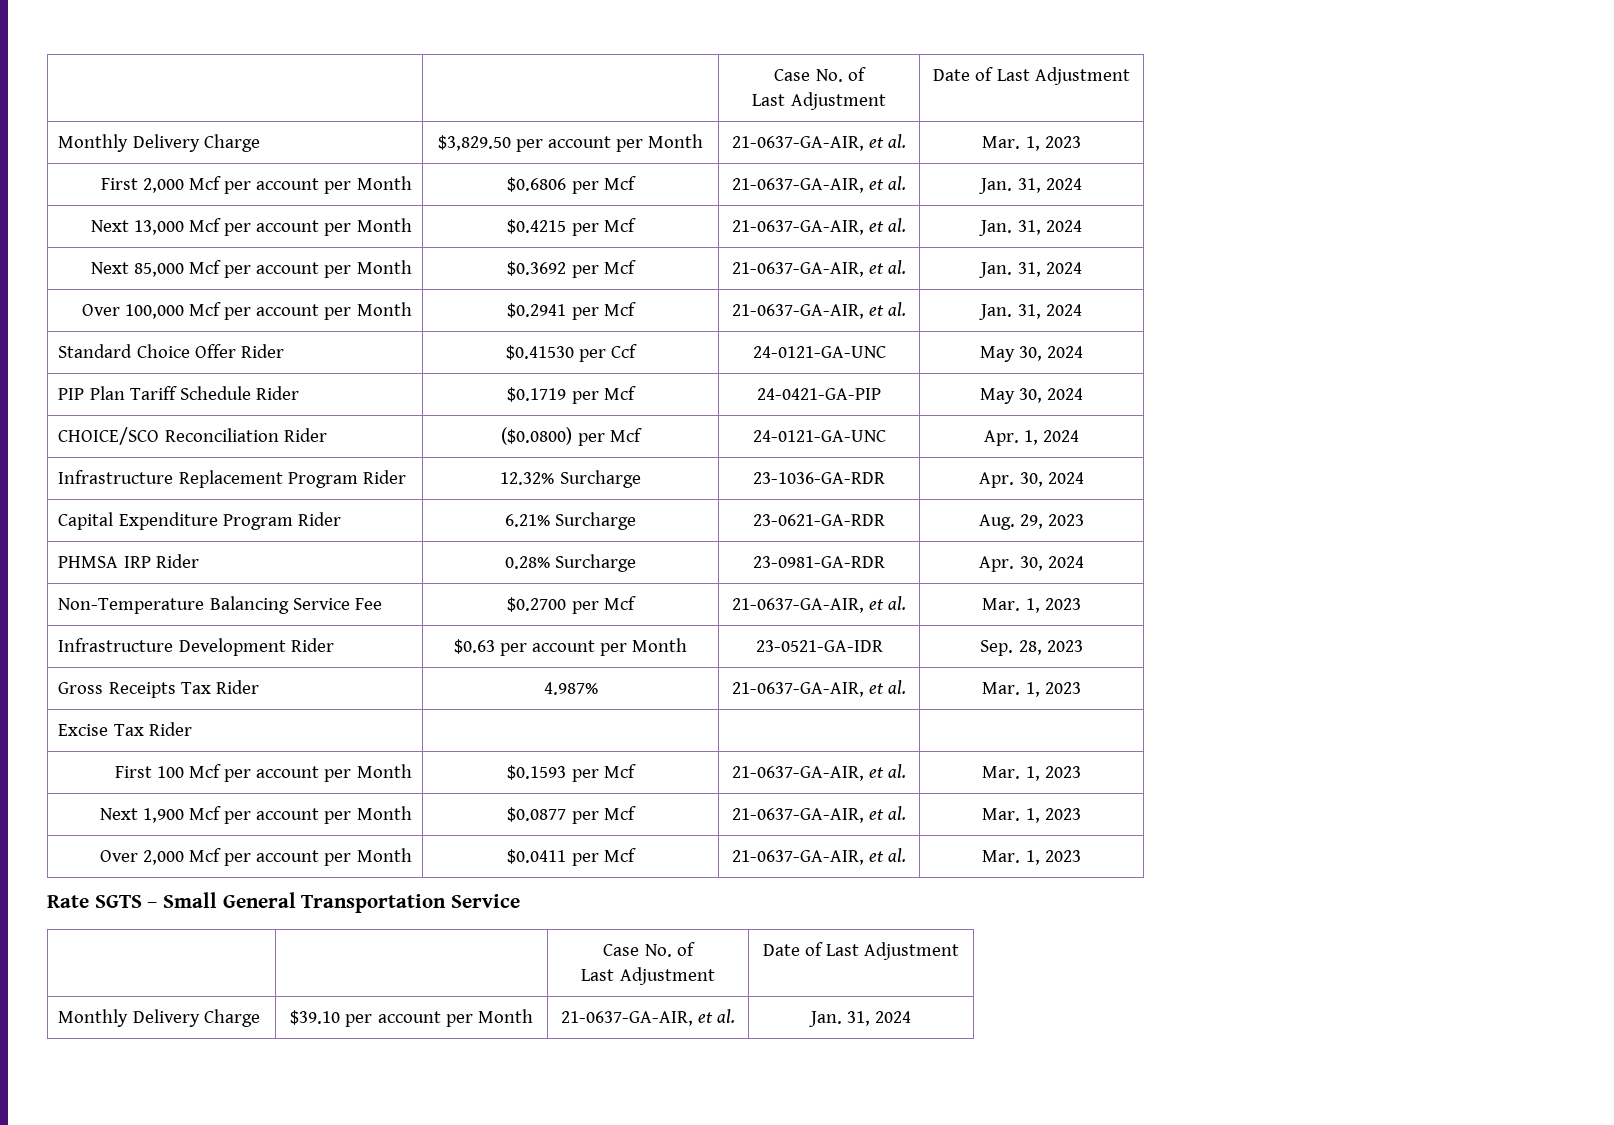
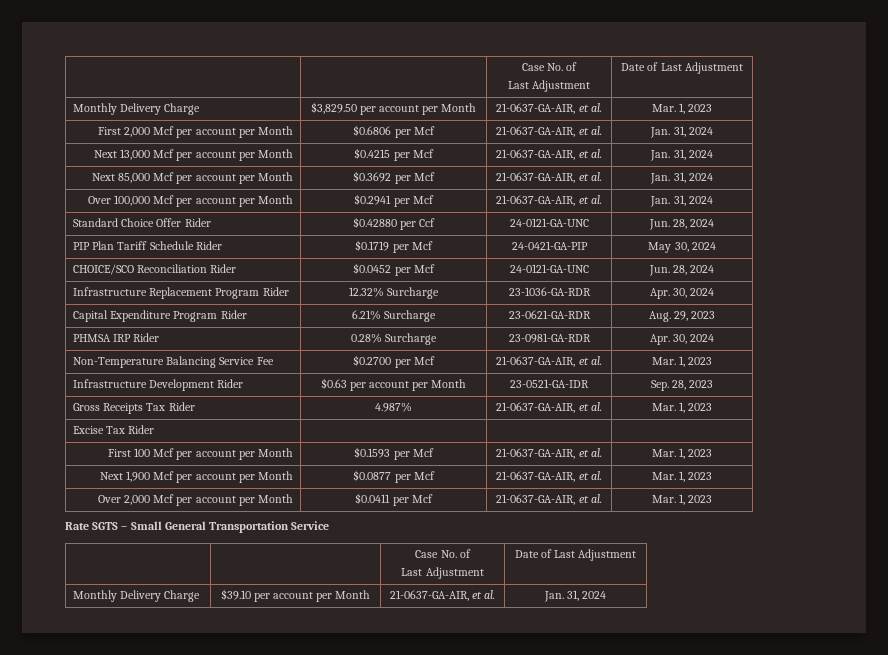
- Standard Choice Offer Rider | $0.41530 per Ccf | 24-0121-GA-UNC | May 30, 2024
+ Standard Choice Offer Rider | $0.42880 per Ccf | 24-0121-GA-UNC | Jun. 28, 2024
- CHOICE/SCO Reconciliation Rider | ($0.0800) per Mcf | 24-0121-GA-UNC | Apr. 1, 2024
+ CHOICE/SCO Reconciliation Rider | $0.0452 per Mcf | 24-0121-GA-UNC | Jun. 28, 2024

